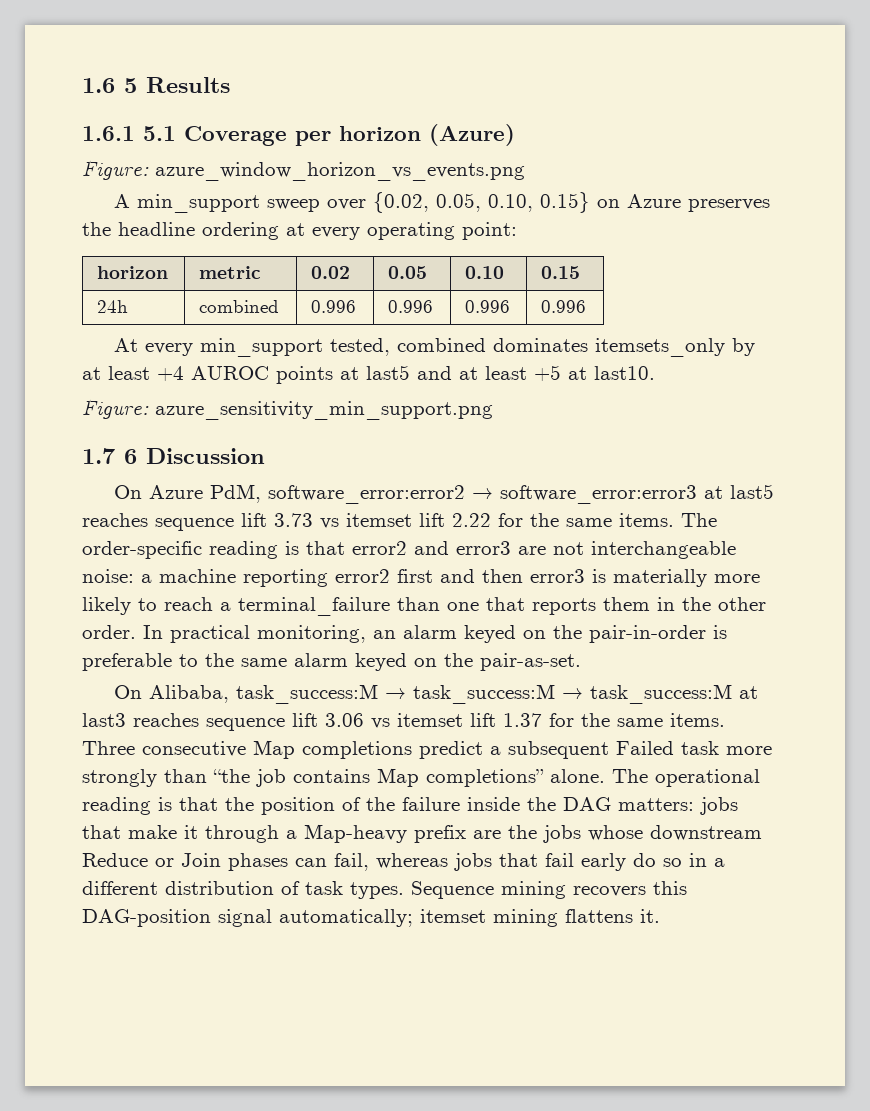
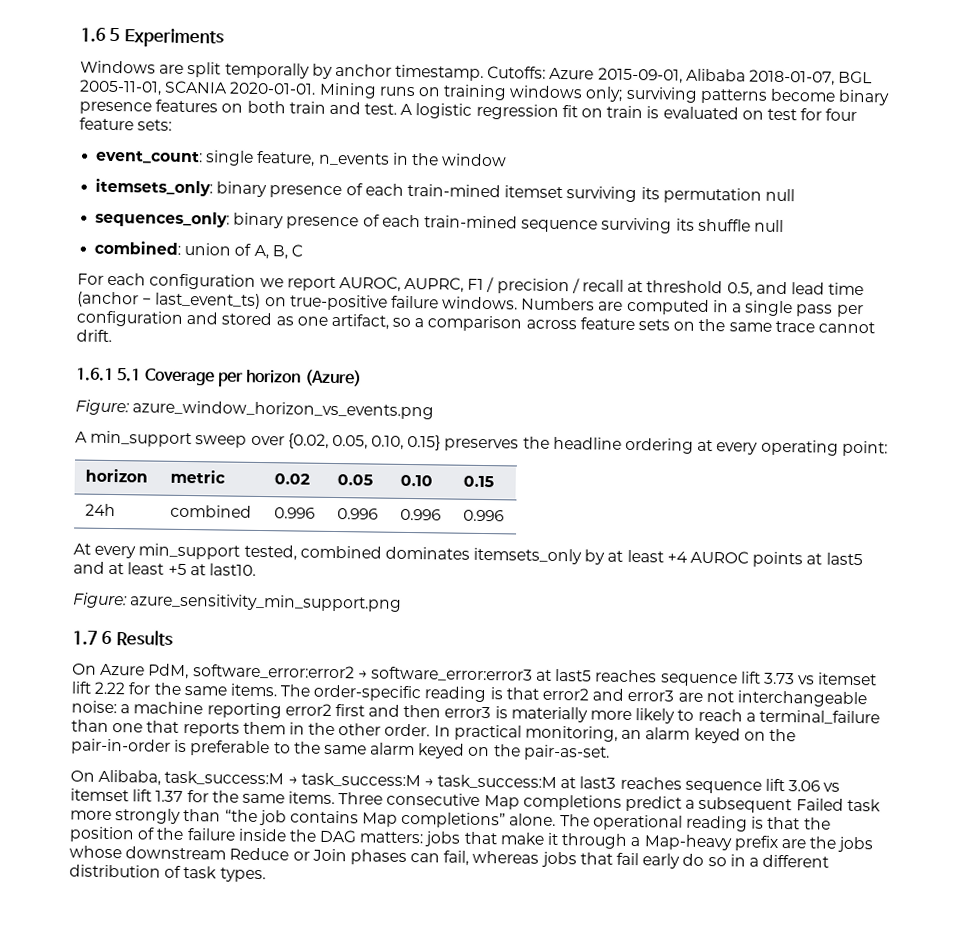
- 1.6 5 Results
+ 1.6 5 Experiments
+ Windows are split temporally by anchor timestamp. Cutoffs: Azure 2015-09-01, Alibaba 2018-01-07, BGL 2005-11-01, SCANIA 2020-01-01. Mining runs on training windows only; surviving patterns become binary presence features on both train and test. A logistic regression fit on train is evaluated on test for four feature sets:
+ event_count: single feature, n_events in the window
+ itemsets_only: binary presence of each train-mined itemset surviving its permutation null
+ sequences_only: binary presence of each train-mined sequence surviving its shuffle null
+ combined: union of A, B, C
+ For each configuration we report AUROC, AUPRC, F1 / precision / recall at threshold 0.5, and lead time (anchor − last_event_ts) on true-positive failure windows. Numbers are computed in a single pass per configuration and stored as one artifact, so a comparison across feature sets on the same trace cannot drift.
- A min_support sweep over {0.02, 0.05, 0.10, 0.15} on Azure preserves the headline ordering at every operating point:
+ A min_support sweep over {0.02, 0.05, 0.10, 0.15} preserves the headline ordering at every operating point:
- 1.7 6 Discussion
+ 1.7 6 Results
- Sequence mining recovers this DAG-position signal automatically; itemset mining flattens it.

